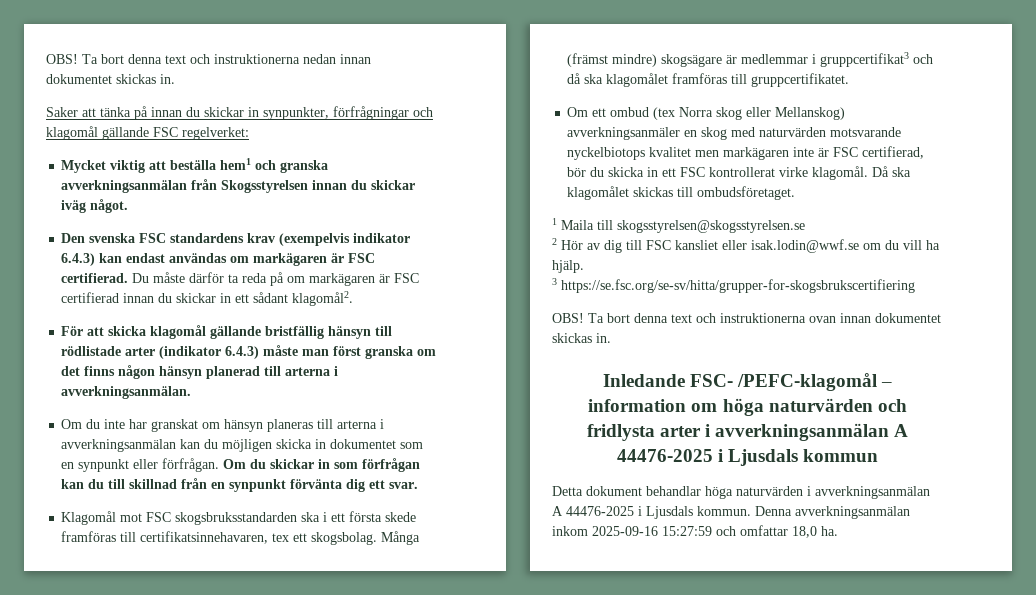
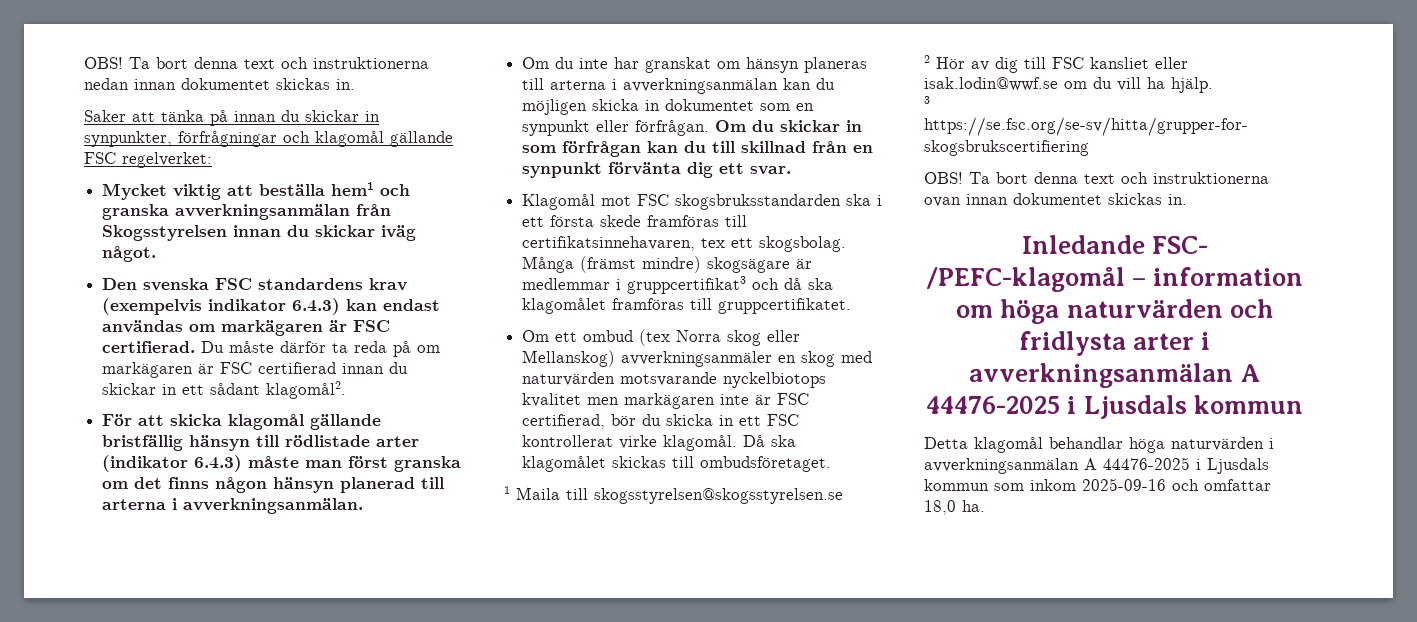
- Detta dokument behandlar höga naturvärden i avverkningsanmälan A 44476-2025 i Ljusdals kommun. Denna avverkningsanmälan inkom 2025-09-16 15:27:59 och omfattar 18,0 ha.
+ Detta klagomål behandlar höga naturvärden i avverkningsanmälan A 44476-2025 i Ljusdals kommun som inkom 2025-09-16 och omfattar 18,0 ha.

